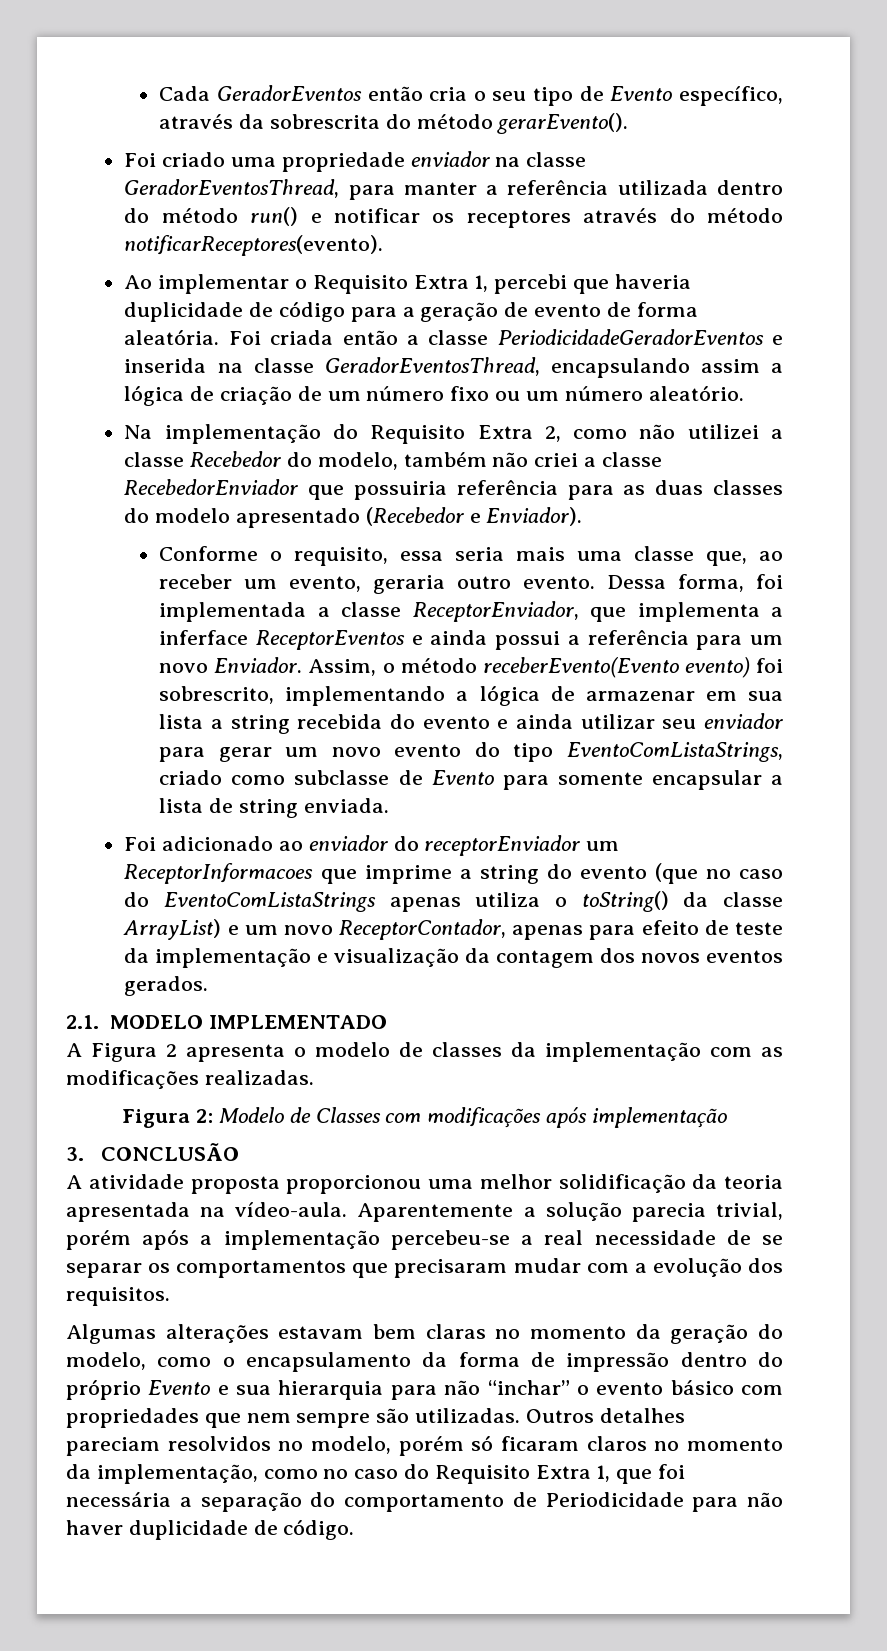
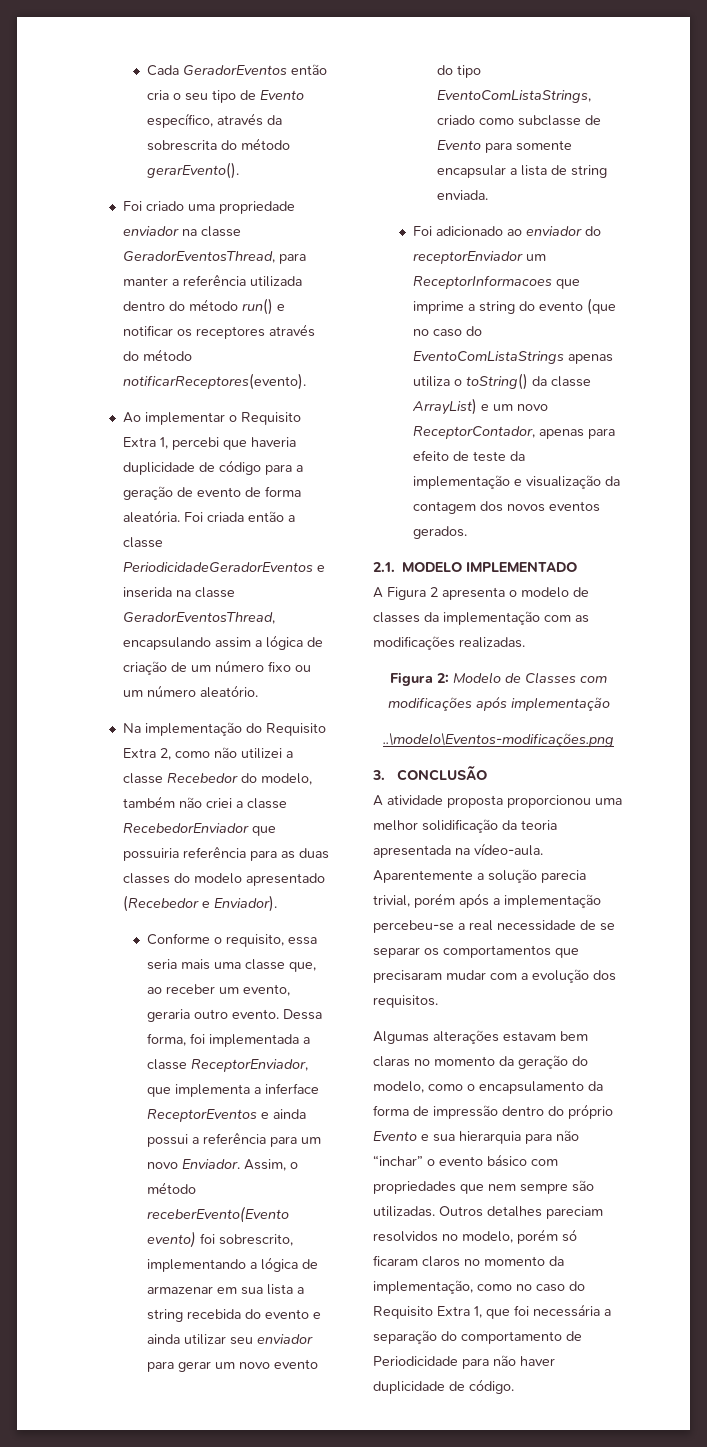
+ ..\modelo\Eventos-modificações.png

